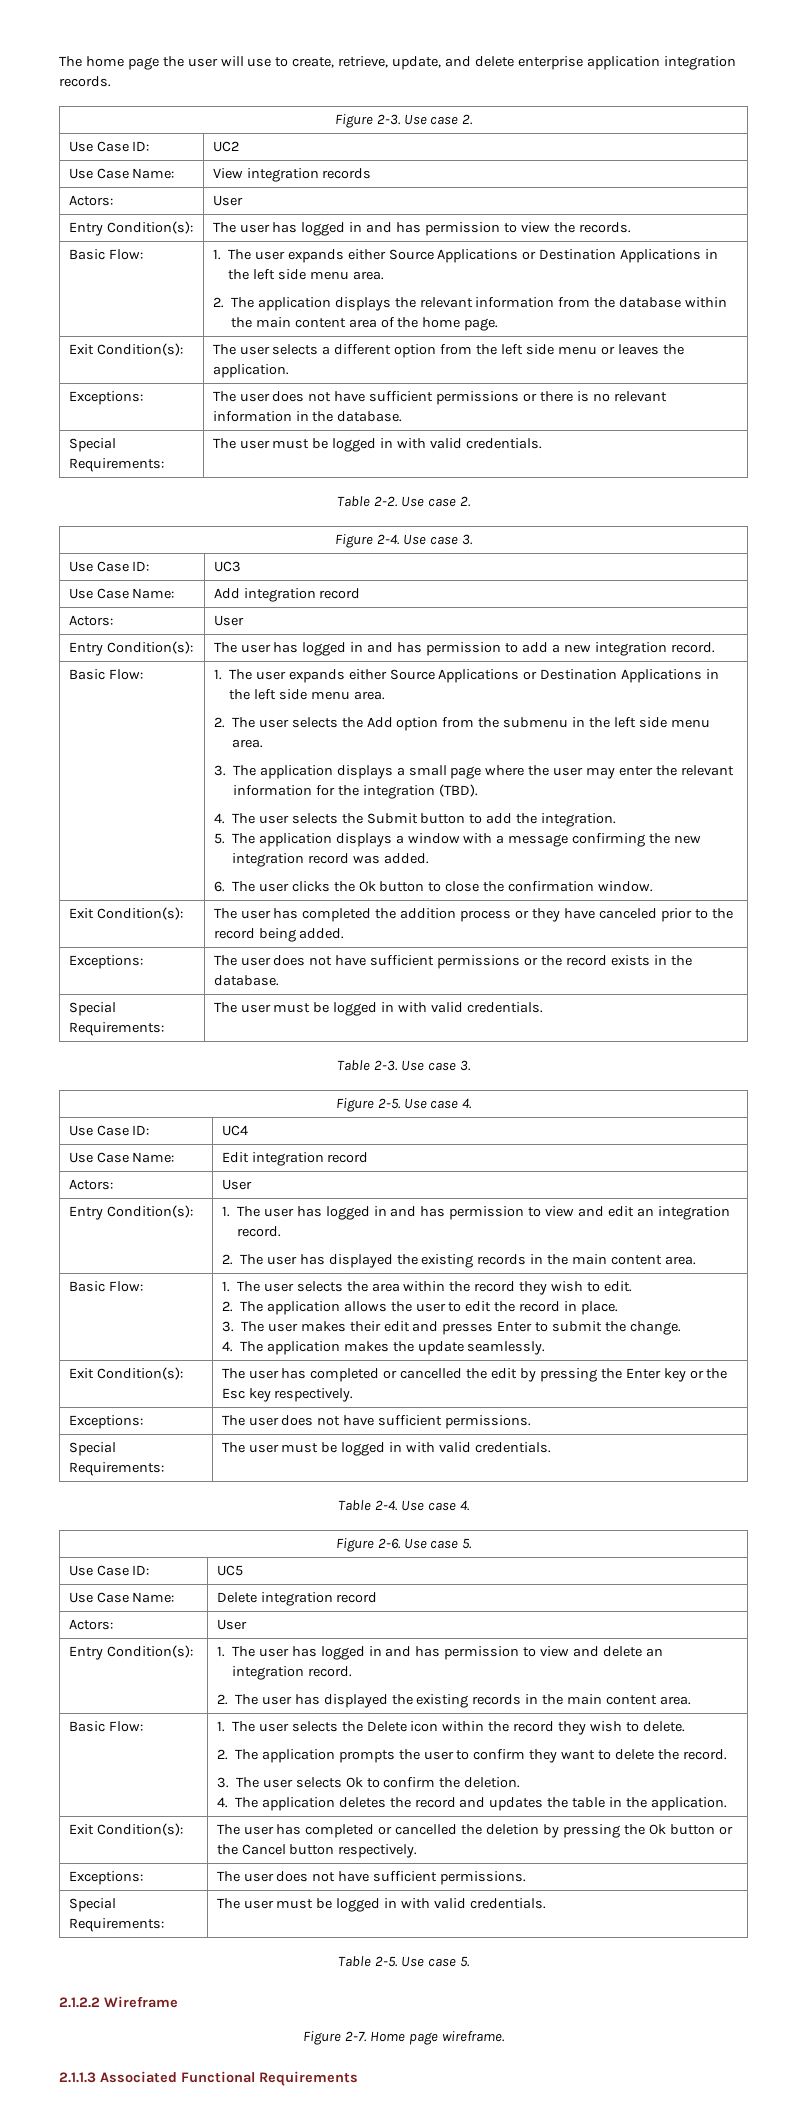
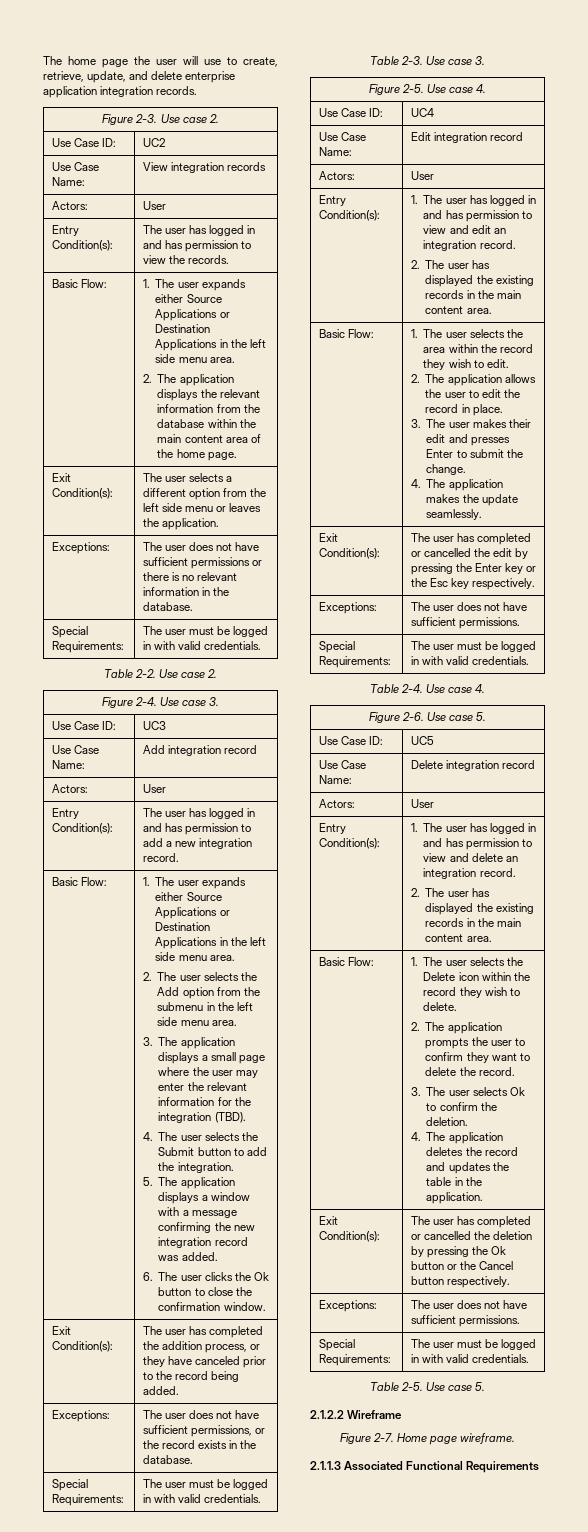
- Exit Condition(s): | The user has completed the addition process or they have canceled prior to the record being added.
+ Exit Condition(s): | The user has completed the addition process, or they have canceled prior to the record being added.
- Exceptions: | The user does not have sufficient permissions or the record exists in the database.
+ Exceptions: | The user does not have sufficient permissions, or the record exists in the database.

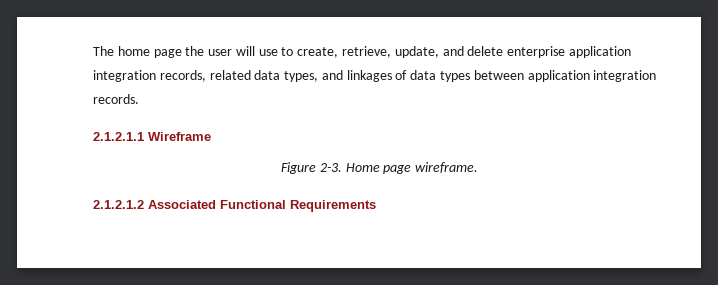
- The home page the user will use to create, retrieve, update, and delete enterprise application integration records.
- Figure 2-3. Use case 2.
- Use Case ID: | UC2
- Use Case Name: | View integration records
- Actors: | User
- Entry Condition(s): | The user has logged in and has permission to view the records.
- Basic Flow: | 1. The user expands either Source Applications or Destination Applications in the left side menu area.
- 2. The application displays the relevant information from the database within the main content area of the home page.
- Exit Condition(s): | The user selects a different option from the left side menu or leaves the application.
- Exceptions: | The user does not have sufficient permissions or there is no relevant information in the database.
- Special Requirements: | The user must be logged in with valid credentials.
- Table 2-2. Use case 2.
- Figure 2-4. Use case 3.
- Use Case ID: | UC3
- Use Case Name: | Add integration record
- Actors: | User
- Entry Condition(s): | The user has logged in and has permission to add a new integration record.
- Basic Flow: | 1. The user expands either Source Applications or Destination Applications in the left side menu area.
- 2. The user selects the Add option from the submenu in the left side menu area.
- 3. The application displays a small page where the user may enter the relevant information for the integration (TBD).
- 4. The user selects the Submit button to add the integration.
- 5. The application displays a window with a message confirming the new integration record was added.
- 6. The user clicks the Ok button to close the confirmation window.
- Exit Condition(s): | The user has completed the addition process, or they have canceled prior to the record being added.
- Exceptions: | The user does not have sufficient permissions, or the record exists in the database.
- Special Requirements: | The user must be logged in with valid credentials.
- Table 2-3. Use case 3.
- Figure 2-5. Use case 4.
- Use Case ID: | UC4
- Use Case Name: | Edit integration record
- Actors: | User
- Entry Condition(s): | 1. The user has logged in and has permission to view and edit an integration record.
- 2. The user has displayed the existing records in the main content area.
- Basic Flow: | 1. The user selects the area within the record they wish to edit.
- 2. The application allows the user to edit the record in place.
- 3. The user makes their edit and presses Enter to submit the change.
- 4. The application makes the update seamlessly.
- Exit Condition(s): | The user has completed or cancelled the edit by pressing the Enter key or the Esc key respectively.
- Exceptions: | The user does not have sufficient permissions.
- Special Requirements: | The user must be logged in with valid credentials.
- Table 2-4. Use case 4.
- Figure 2-6. Use case 5.
- Use Case ID: | UC5
- Use Case Name: | Delete integration record
- Actors: | User
- Entry Condition(s): | 1. The user has logged in and has permission to view and delete an integration record.
- 2. The user has displayed the existing records in the main content area.
- Basic Flow: | 1. The user selects the Delete icon within the record they wish to delete.
- 2. The application prompts the user to confirm they want to delete the record.
- 3. The user selects Ok to confirm the deletion.
- 4. The application deletes the record and updates the table in the application.
- Exit Condition(s): | The user has completed or cancelled the deletion by pressing the Ok button or the Cancel button respectively.
- Exceptions: | The user does not have sufficient permissions.
- Special Requirements: | The user must be logged in with valid credentials.
- Table 2-5. Use case 5.
- 2.1.2.2 Wireframe
+ The home page the user will use to create, retrieve, update, and delete enterprise application integration records, related data types, and linkages of data types between application integration records.
+ 2.1.2.1.1 Wireframe
- Figure 2-7.
+ Figure 2-3.
- 2.1.1.3 Associated Functional Requirements
+ 2.1.2.1.2 Associated Functional Requirements

